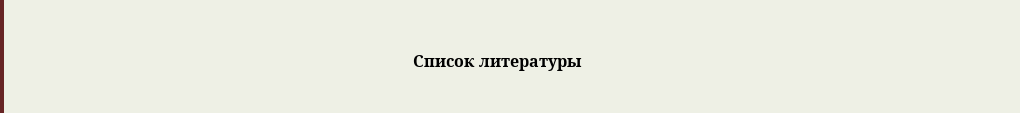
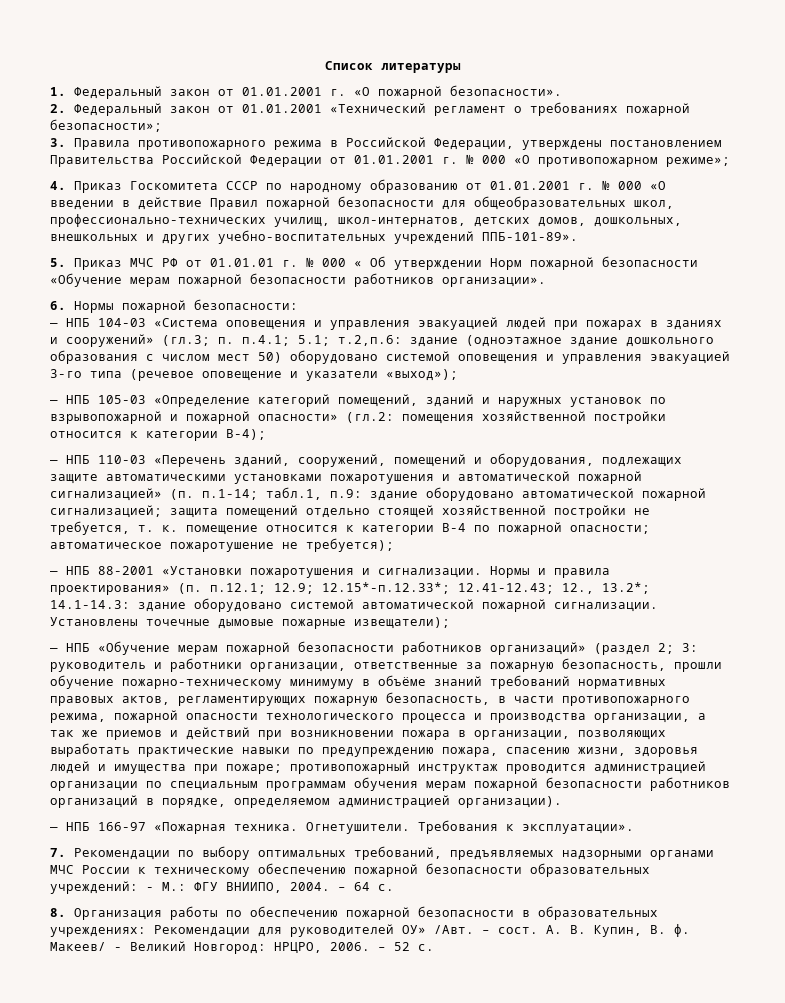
+ 1. Федеральный закон от 01.01.2001 г. «О пожарной безопасности».
+ 2. Федеральный закон от 01.01.2001 «Технический регламент о требованиях пожарной безопасности»;
+ 3. Правила противопожарного режима в Российской Федерации, утверждены постановлением Правительства Российской Федерации от 01.01.2001 г. № 000 «О противопожарном режиме»;
+ 4. Приказ Госкомитета СССР по народному образованию от 01.01.2001 г. № 000 «О введении в действие Правил пожарной безопасности для общеобразовательных школ, профессионально-технических училищ, школ-интернатов, детских домов, дошкольных, внешкольных и других учебно-воспитательных учреждений ППБ-101-89».
+ 5. Приказ МЧС РФ от 01.01.01 г. № 000 « Об утверждении Норм пожарной безопасности «Обучение мерам пожарной безопасности работников организации».
+ 6. Нормы пожарной безопасности:
+ — НПБ 104-03 «Система оповещения и управления эвакуацией людей при пожарах в зданиях и сооружений» (гл.3; п. п.4.1; 5.1; т.2,п.6: здание (одноэтажное здание дошкольного образования с числом мест 50) оборудовано системой оповещения и управления эвакуацией 3-го типа (речевое оповещение и указатели «выход»);
+ — НПБ 105-03 «Определение категорий помещений, зданий и наружных установок по взрывопожарной и пожарной опасности» (гл.2: помещения хозяйственной постройки относится к категории В-4);
+ — НПБ 110-03 «Перечень зданий, сооружений, помещений и оборудования, подлежащих защите автоматическими установками пожаротушения и автоматической пожарной сигнализацией» (п. п.1-14; табл.1, п.9: здание оборудовано автоматической пожарной сигнализацией; защита помещений отдельно стоящей хозяйственной постройки не требуется, т. к. помещение относится к категории В-4 по пожарной опасности; автоматическое пожаротушение не требуется);
+ — НПБ 88-2001 «Установки пожаротушения и сигнализации. Нормы и правила проектирования» (п. п.12.1; 12.9; 12.15*-п.12.33*; 12.41-12.43; 12., 13.2*; 14.1-14.3: здание оборудовано системой автоматической пожарной сигнализации. Установлены точечные дымовые пожарные извещатели);
+ — НПБ «Обучение мерам пожарной безопасности работников организаций» (раздел 2; 3: руководитель и работники организации, ответственные за пожарную безопасность, прошли обучение пожарно-техническому минимуму в объёме знаний требований нормативных правовых актов, регламентирующих пожарную безопасность, в части противопожарного режима, пожарной опасности технологического процесса и производства организации, а так же приемов и действий при возникновении пожара в организации, позволяющих выработать практические навыки по предупреждению пожара, спасению жизни, здоровья людей и имущества при пожаре; противопожарный инструктаж проводится администрацией организации по специальным программам обучения мерам пожарной безопасности работников организаций в порядке, определяемом администрацией организации).
+ — НПБ 166-97 «Пожарная техника. Огнетушители. Требования к эксплуатации».
+ 7. Рекомендации по выбору оптимальных требований, предъявляемых надзорными органами МЧС России к техническому обеспечению пожарной безопасности образовательных учреждений: - М.: ФГУ ВНИИПО, 2004. – 64 с.
+ 8. Организация работы по обеспечению пожарной безопасности в образовательных учреждениях: Рекомендации для руководителей ОУ» /Авт. – сост. А. В. Купин, В. ф. Макеев/ - Великий Новгород: НРЦРО, 2006. – 52 с.

